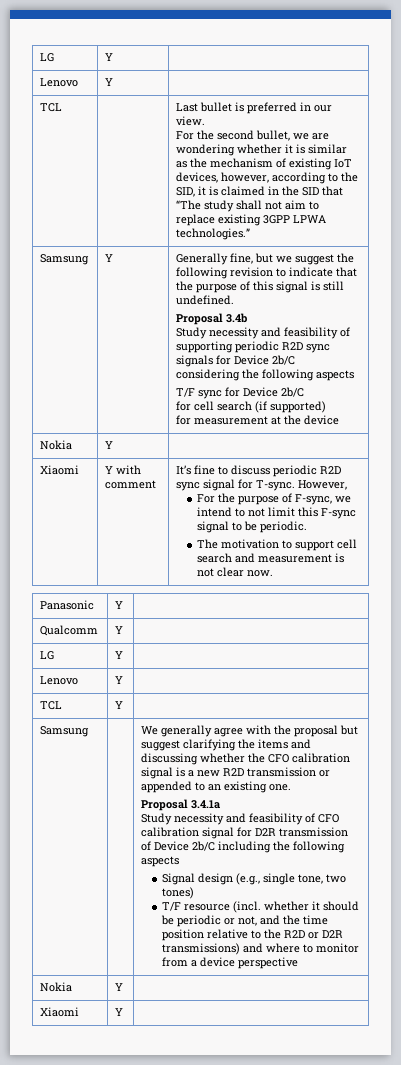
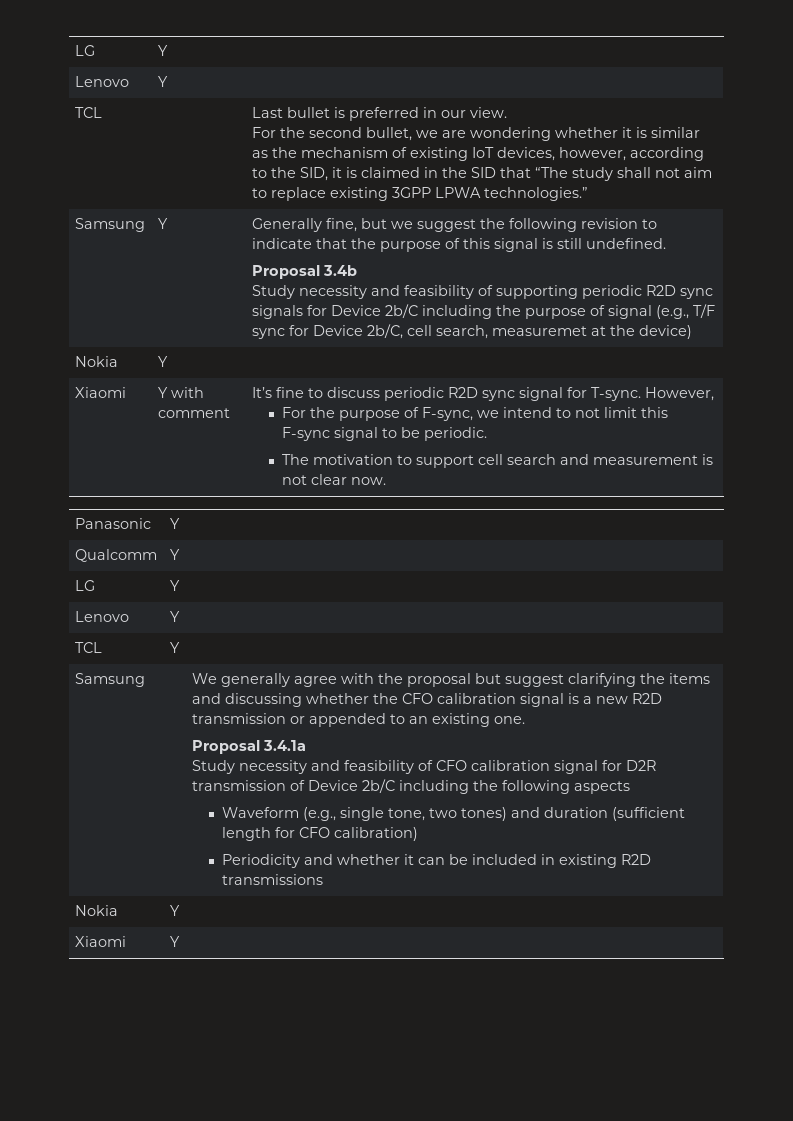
- Study necessity and feasibility of supporting periodic R2D sync signals for Device 2b/C considering the following aspects
- T/F sync for Device 2b/C
- for cell search (if supported)
- for measurement at the device
+ Study necessity and feasibility of supporting periodic R2D sync signals for Device 2b/C including the purpose of signal (e.g., T/F sync for Device 2b/C, cell search, measuremet at the device)
- Signal design (e.g., single tone, two tones)
- T/F resource (incl. whether it should be periodic or not, and the time position relative to the R2D or D2R transmissions) and where to monitor from a device perspective
+ Waveform (e.g., single tone, two tones) and duration (sufficient length for CFO calibration)
+ Periodicity and whether it can be included in existing R2D transmissions

